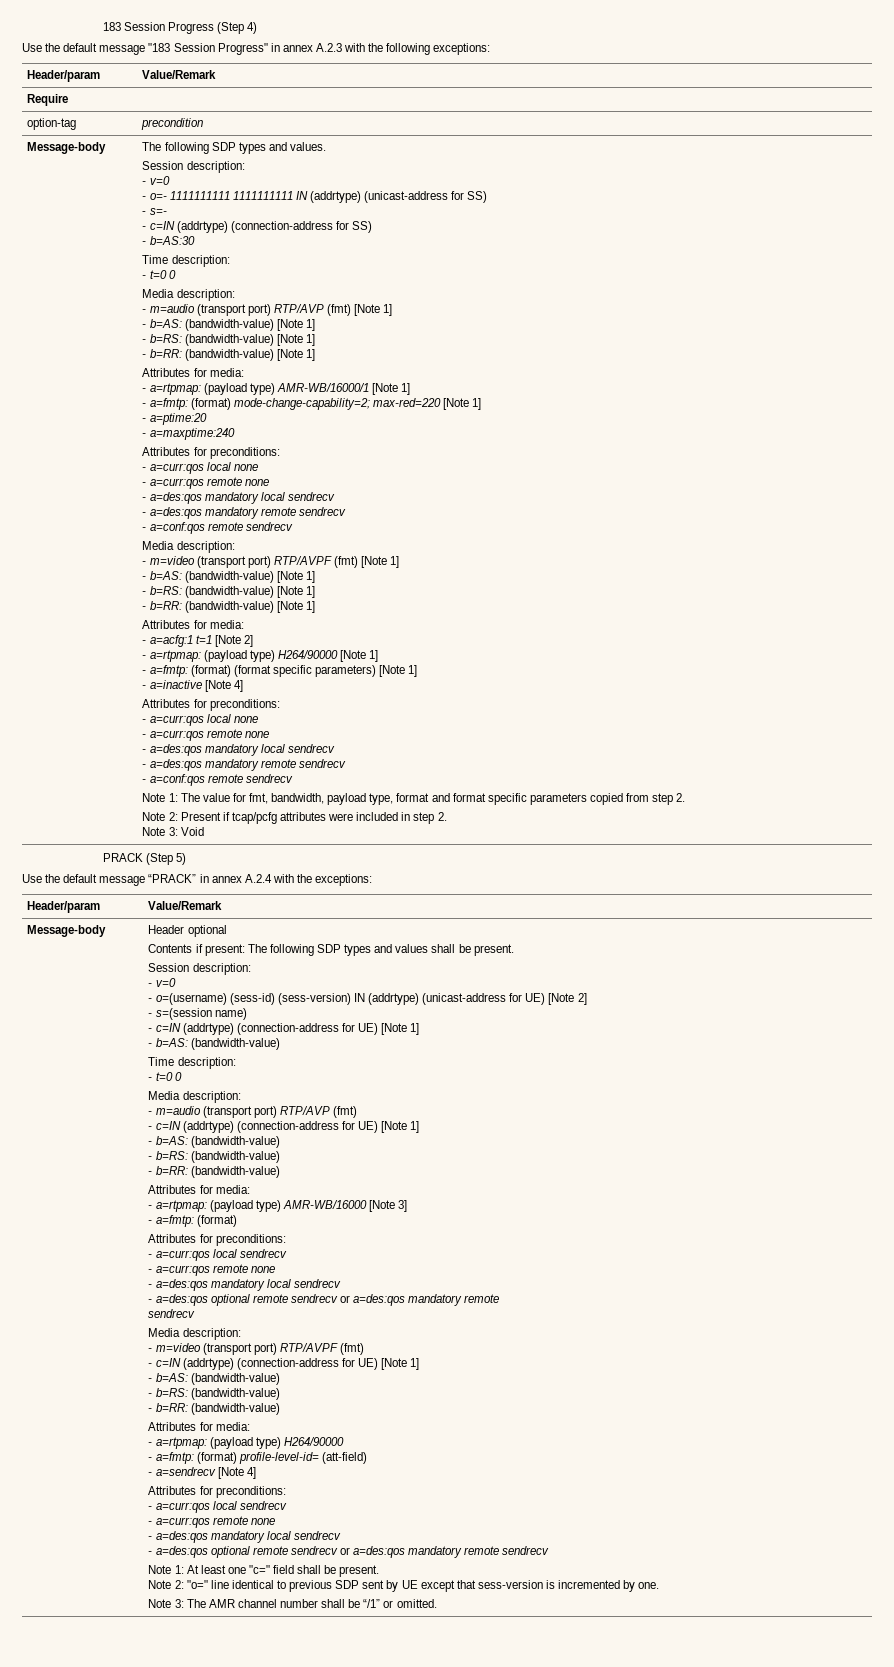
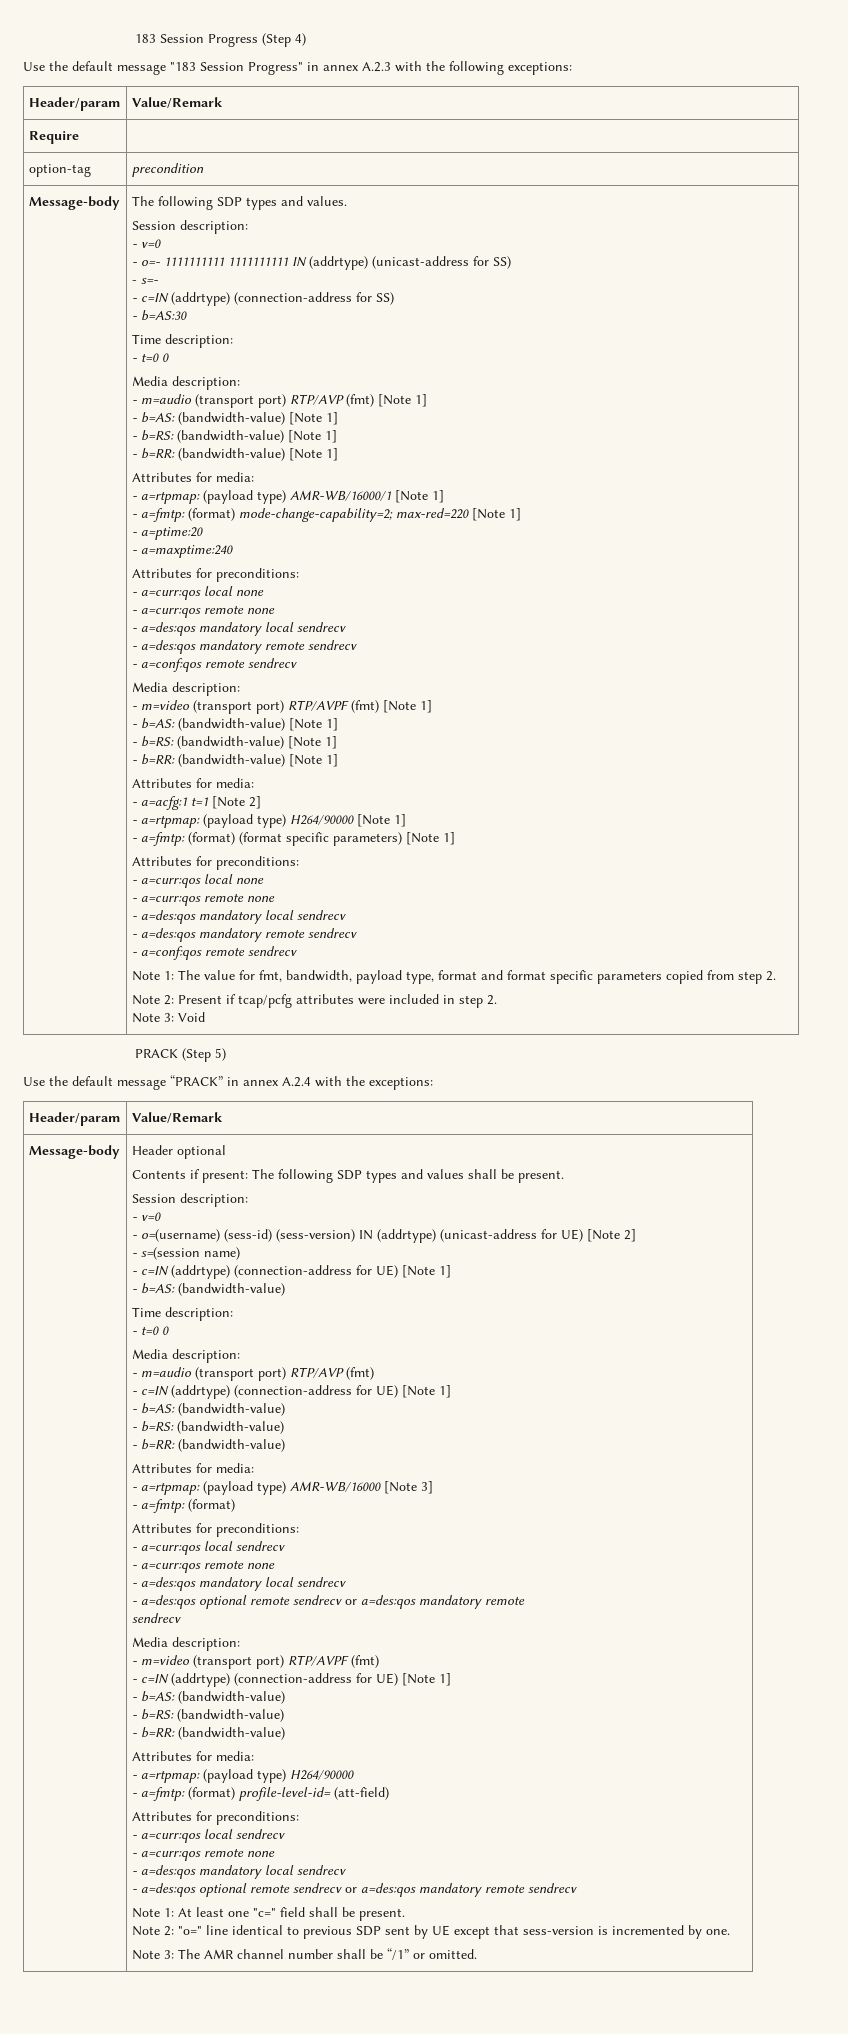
- - a=inactive [Note 4]
- - a=sendrecv [Note 4]

